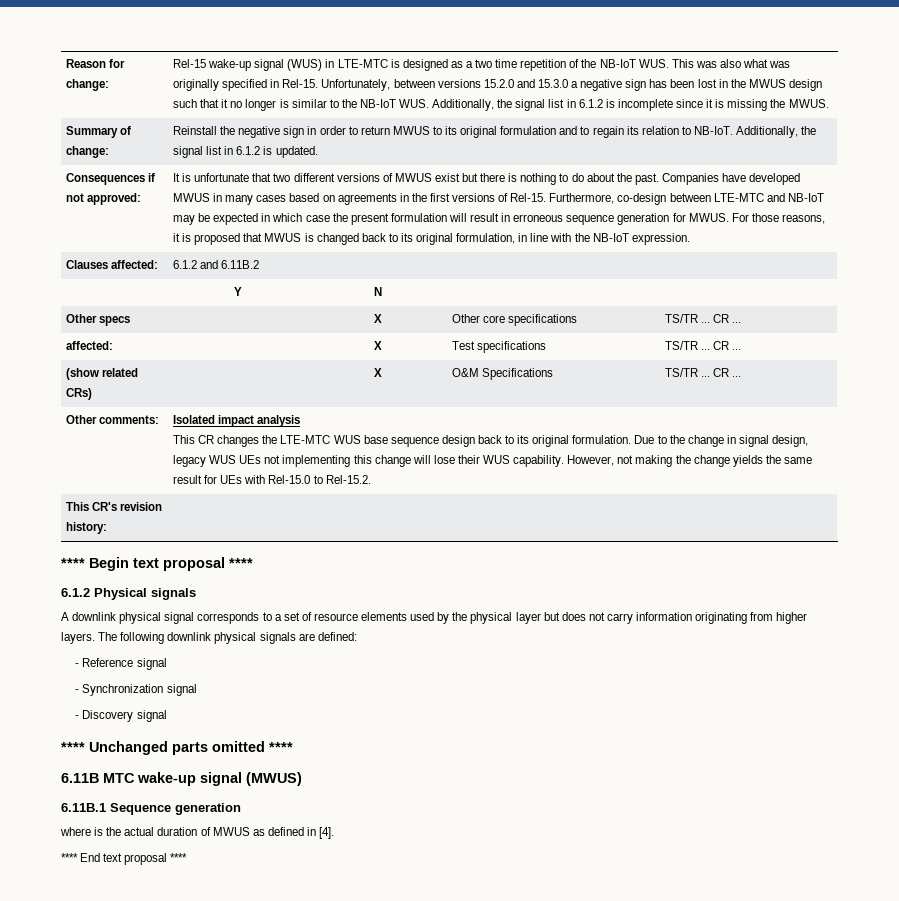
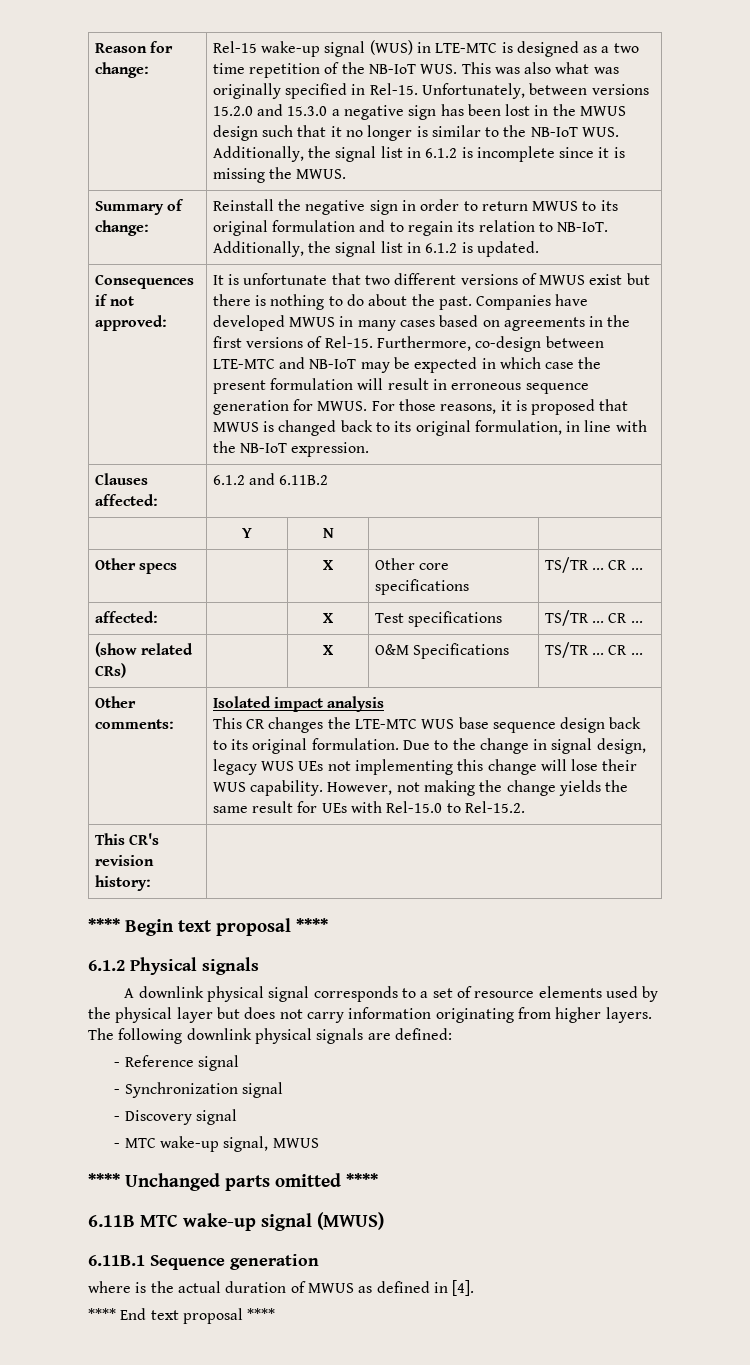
+ - MTC wake-up signal, MWUS

